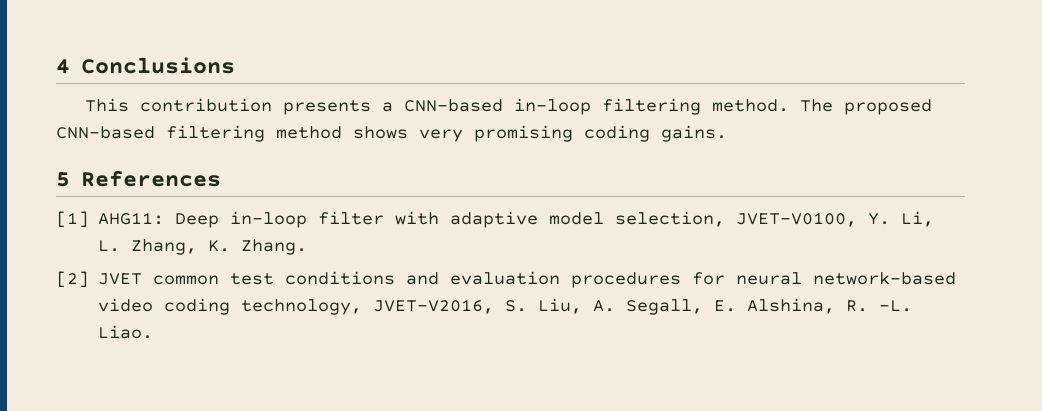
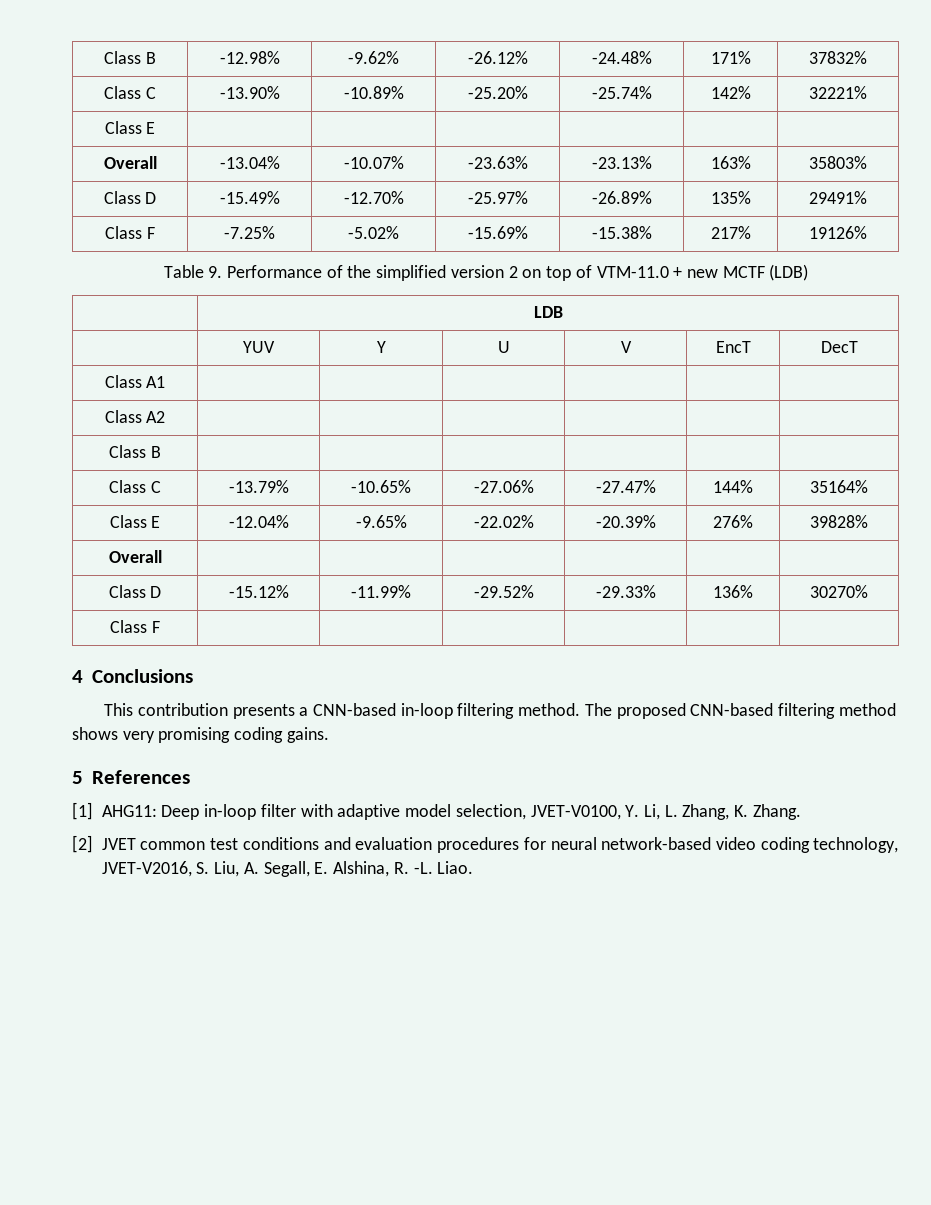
+ Class B | -12.98% | -9.62% | -26.12% | -24.48% | 171% | 37832%
+ Class C | -13.90% | -10.89% | -25.20% | -25.74% | 142% | 32221%
+ Class E | | | | | |
+ Overall | -13.04% | -10.07% | -23.63% | -23.13% | 163% | 35803%
+ Class D | -15.49% | -12.70% | -25.97% | -26.89% | 135% | 29491%
+ Class F | -7.25% | -5.02% | -15.69% | -15.38% | 217% | 19126%
+ Table 9. Performance of the simplified version 2 on top of VTM-11.0 + new MCTF (LDB)
+ | LDB
+ | YUV | Y | U | V | EncT | DecT
+ Class A1 | | | | | |
+ Class A2 | | | | | |
+ Class B | | | | | |
+ Class C | -13.79% | -10.65% | -27.06% | -27.47% | 144% | 35164%
+ Class E | -12.04% | -9.65% | -22.02% | -20.39% | 276% | 39828%
+ Overall | | | | | |
+ Class D | -15.12% | -11.99% | -29.52% | -29.33% | 136% | 30270%
+ Class F | | | | | |

